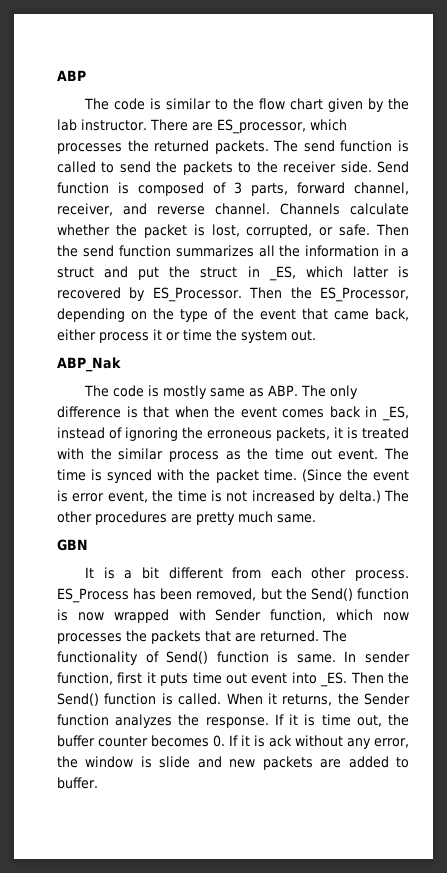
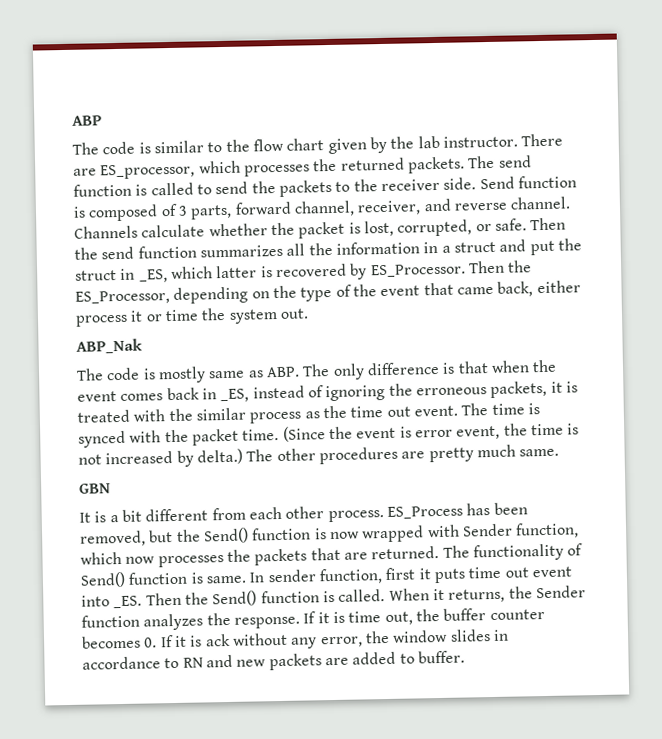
- If it is time out, the buffer counter becomes 0. If it is ack without any error, the window is slide and new packets are added to buffer.
+ If it is time out, the buffer counter becomes 0. If it is ack without any error, the window slides in accordance to RN and new packets are added to buffer.

